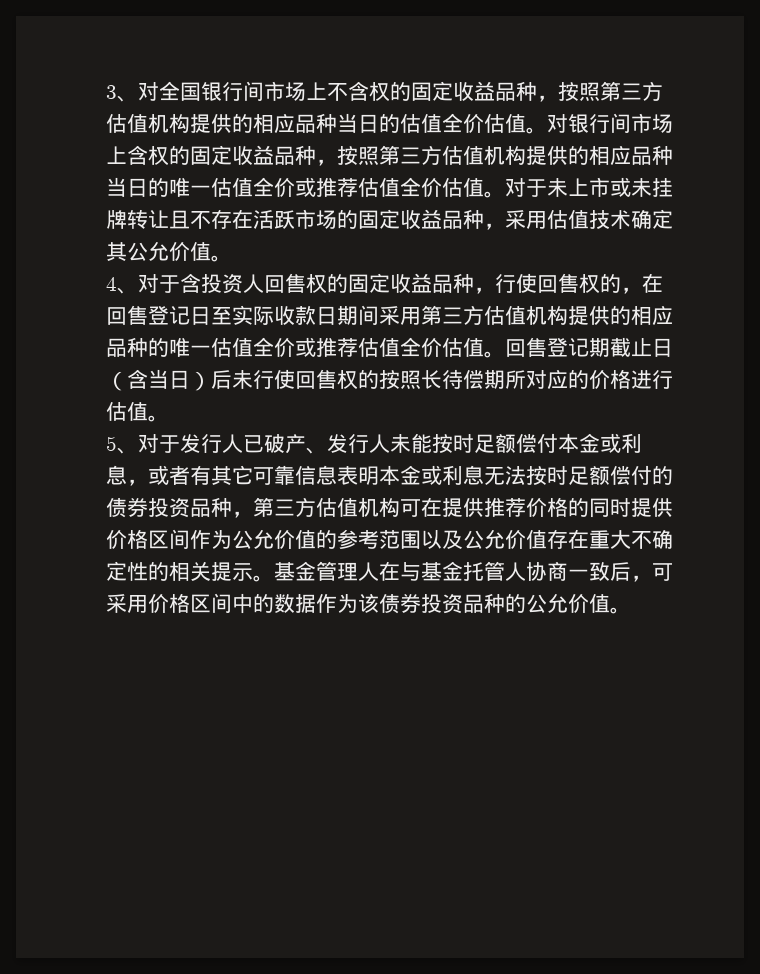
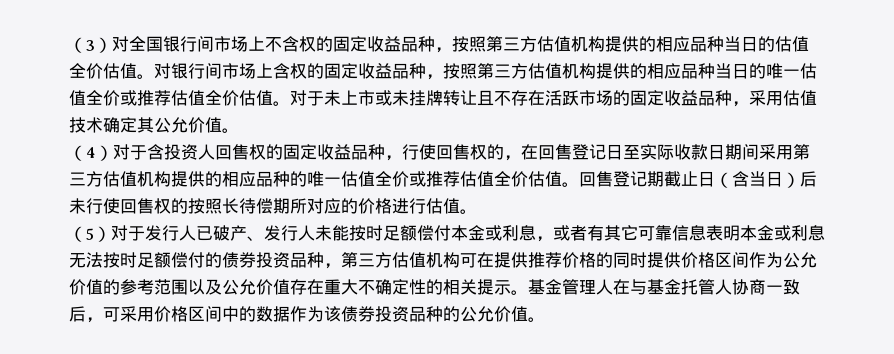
- 3、对全国银行间市场上不含权的固定收益品种，按照第三方估值机构提供的相应品种当日的估值全价估值。
+ （3）对全国银行间市场上不含权的固定收益品种，按照第三方估值机构提供的相应品种当日的估值全价估值。
- 4、对于含投资人回售权的固定收益品种，行使回售权的，在回售登记日至实际收款日期间采用第三方估值机构提供的相应品种的唯一估值全价或推荐估值全价估值。
+ （4）对于含投资人回售权的固定收益品种，行使回售权的，在回售登记日至实际收款日期间采用第三方估值机构提供的相应品种的唯一估值全价或推荐估值全价估值。
- 5、对于发行人已破产、发行人未能按时足额偿付本金或利息，或者有其它可靠信息表明本金或利息无法按时足额偿付的债券投资品种，第三方估值机构可在提供推荐价格的同时提供价格区间作为公允价值的参考范围以及公允价值存在重大不确定性的相关提示。
+ （5）对于发行人已破产、发行人未能按时足额偿付本金或利息，或者有其它可靠信息表明本金或利息无法按时足额偿付的债券投资品种，第三方估值机构可在提供推荐价格的同时提供价格区间作为公允价值的参考范围以及公允价值存在重大不确定性的相关提示。

